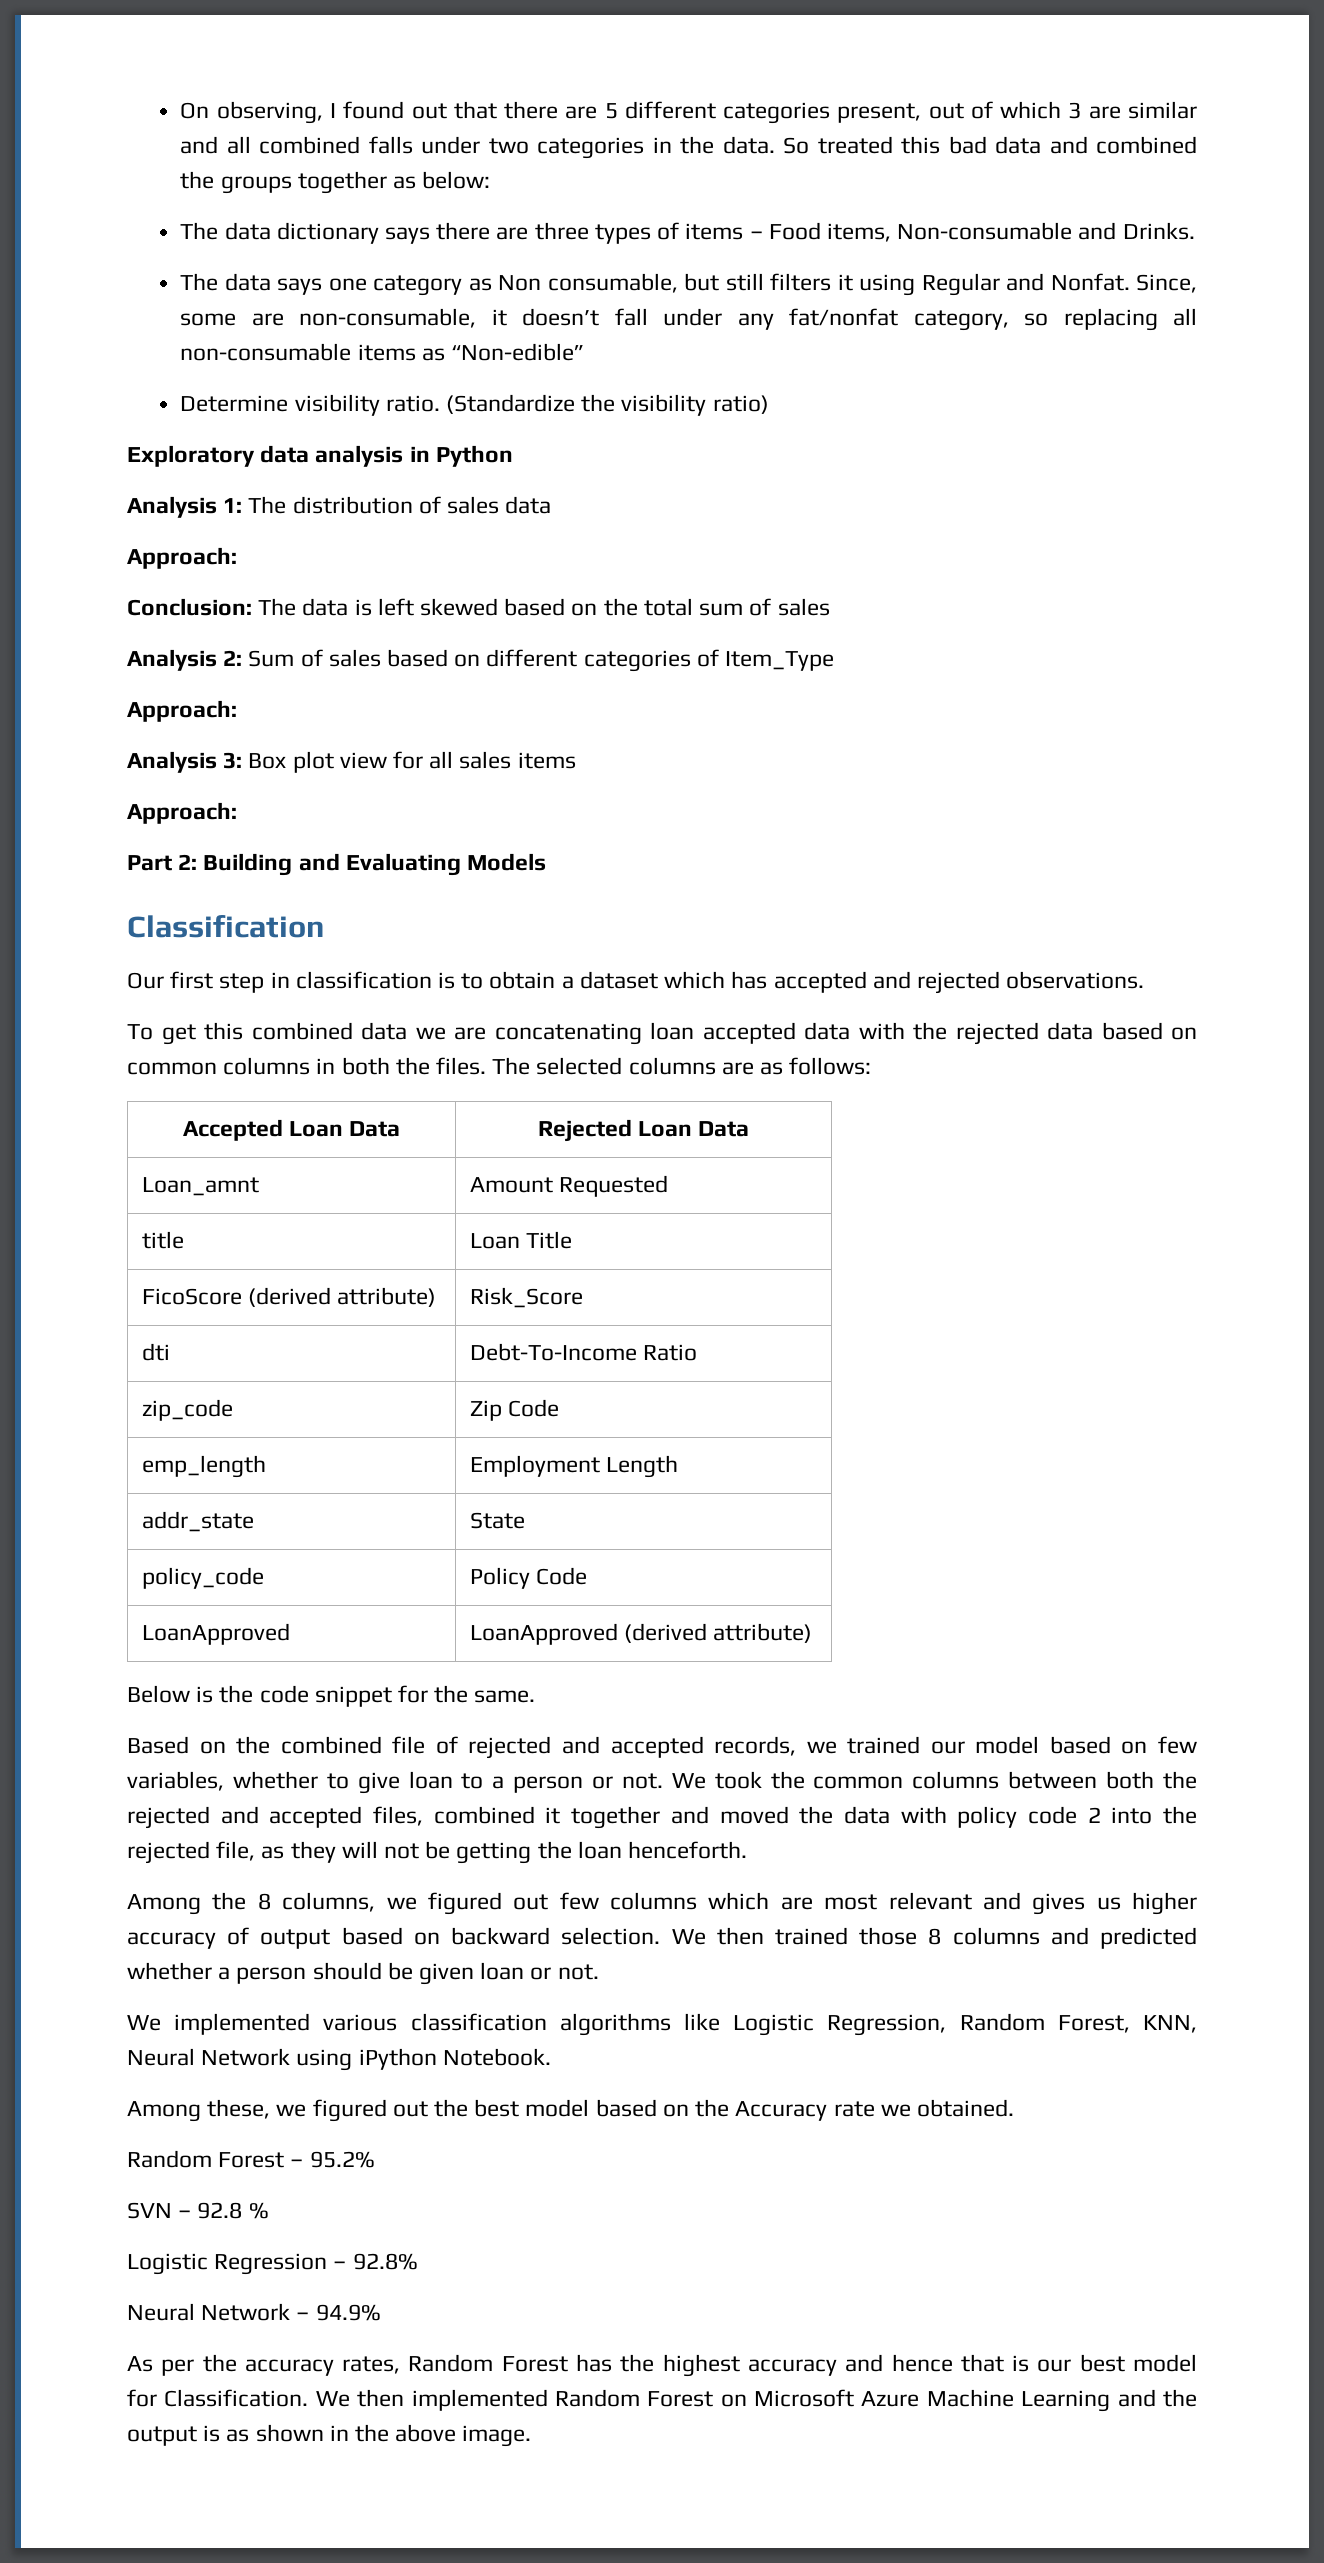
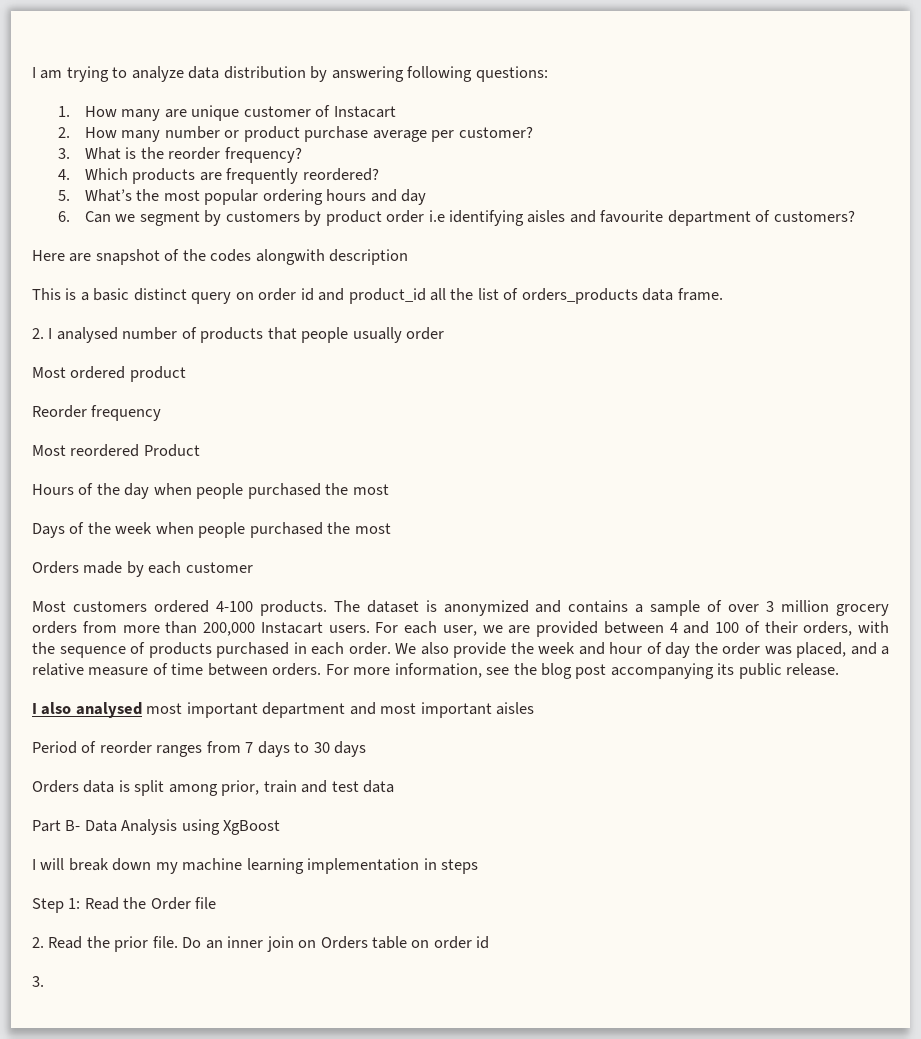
- On observing, I found out that there are 5 different categories present, out of which 3 are similar and all combined falls under two categories in the data. So treated this bad data and combined the groups together as below:
- The data dictionary says there are three types of items – Food items, Non-consumable and Drinks.
- The data says one category as Non consumable, but still filters it using Regular and Nonfat. Since, some are non-consumable, it doesn’t fall under any fat/nonfat category, so replacing all non-consumable items as “Non-edible”
- Determine visibility ratio. (Standardize the visibility ratio)
- Exploratory data analysis in Python
- Analysis 1: The distribution of sales data
- Approach:
- Conclusion: The data is left skewed based on the total sum of sales
- Analysis 2: Sum of sales based on different categories of Item_Type
- Approach:
- Analysis 3: Box plot view for all sales items
- Approach:
- Part 2: Building and Evaluating Models
- Classification
- Our first step in classification is to obtain a dataset which has accepted and rejected observations.
- To get this combined data we are concatenating loan accepted data with the rejected data based on common columns in both the files. The selected columns are as follows:
- Accepted Loan Data | Rejected Loan Data
- Loan_amnt | Amount Requested
- title | Loan Title
- FicoScore (derived attribute) | Risk_Score
- dti | Debt-To-Income Ratio
- zip_code | Zip Code
- emp_length | Employment Length
- addr_state | State
- policy_code | Policy Code
- LoanApproved | LoanApproved (derived attribute)
- Below is the code snippet for the same.
- Based on the combined file of rejected and accepted records, we trained our model based on few variables, whether to give loan to a person or not. We took the common columns between both the rejected and accepted files, combined it together and moved the data with policy code 2 into the rejected file, as they will not be getting the loan henceforth.
- Among the 8 columns, we figured out few columns which are most relevant and gives us higher accuracy of output based on backward selection. We then trained those 8 columns and predicted whether a person should be given loan or not.
- We implemented various classification algorithms like Logistic Regression, Random Forest, KNN, Neural Network using iPython Notebook.
- Among these, we figured out the best model based on the Accuracy rate we obtained.
- Random Forest – 95.2%
- SVN – 92.8 %
- Logistic Regression – 92.8%
- Neural Network – 94.9%
- As per the accuracy rates, Random Forest has the highest accuracy and hence that is our best model for Classification. We then implemented Random Forest on Microsoft Azure Machine Learning and the output is as shown in the above image.
+ I am trying to analyze data distribution by answering following questions:
+ 1. How many are unique customer of Instacart
+ 2. How many number or product purchase average per customer?
+ 3. What is the reorder frequency?
+ 4. Which products are frequently reordered?
+ 5. What’s the most popular ordering hours and day
+ 6. Can we segment by customers by product order i.e identifying aisles and favourite department of customers?
+ Here are snapshot of the codes alongwith description
+ This is a basic distinct query on order id and product_id all the list of orders_products data frame.
+ 2. I analysed number of products that people usually order
+ Most ordered product
+ Reorder frequency
+ Most reordered Product
+ Hours of the day when people purchased the most
+ Days of the week when people purchased the most
+ Orders made by each customer
+ Most customers ordered 4-100 products. The dataset is anonymized and contains a sample of over 3 million grocery orders from more than 200,000 Instacart users. For each user, we are provided between 4 and 100 of their orders, with the sequence of products purchased in each order. We also provide the week and hour of day the order was placed, and a relative measure of time between orders. For more information, see the blog post accompanying its public release.
+ I also analysed most important department and most important aisles
+ Period of reorder ranges from 7 days to 30 days
+ Orders data is split among prior, train and test data
+ Part B- Data Analysis using XgBoost
+ I will break down my machine learning implementation in steps
+ Step 1: Read the Order file
+ 2. Read the prior file. Do an inner join on Orders table on order id
+ 3.

